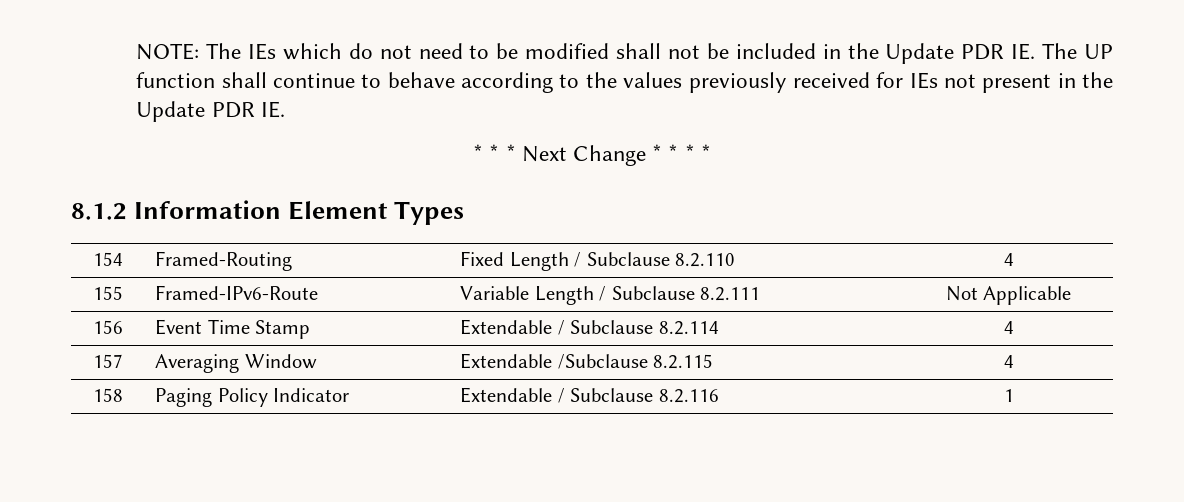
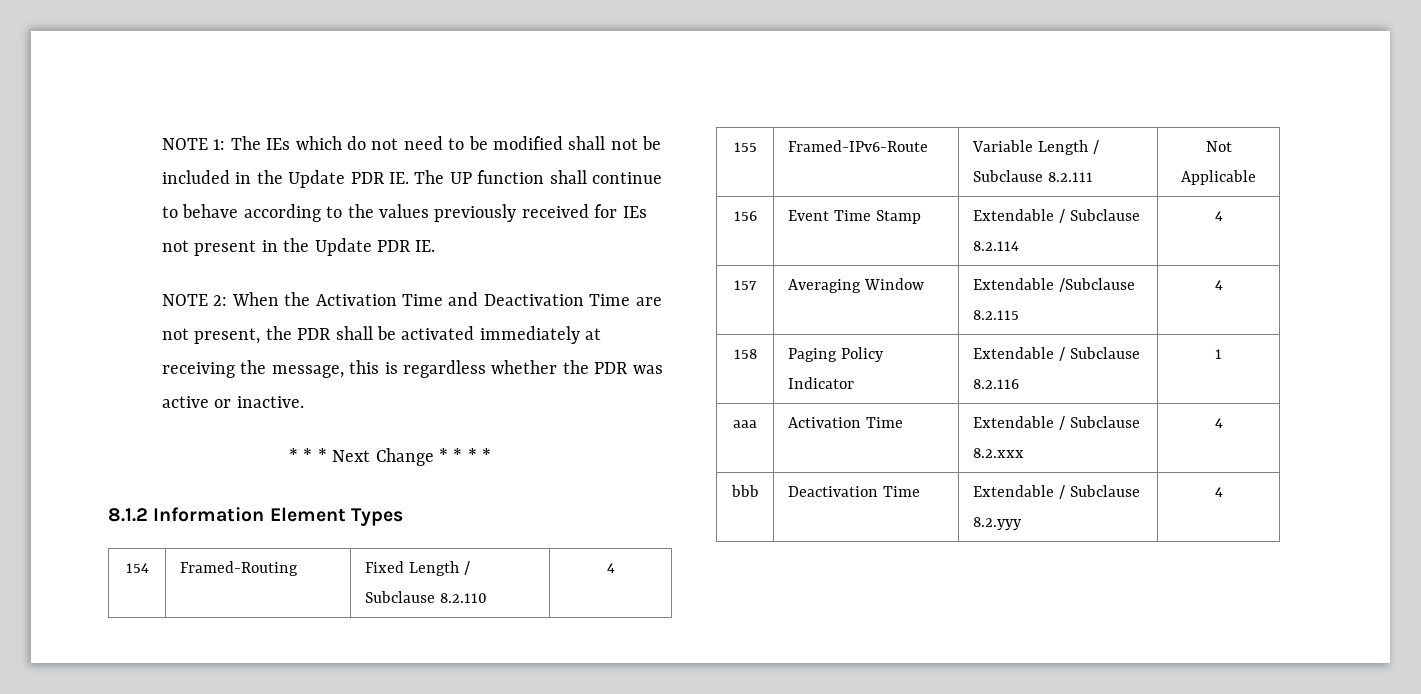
- NOTE: The IEs which do not need to be modified shall not be included in the Update PDR IE. The UP function shall continue to behave according to the values previously received for IEs not present in the Update PDR IE.
+ NOTE 1: The IEs which do not need to be modified shall not be included in the Update PDR IE. The UP function shall continue to behave according to the values previously received for IEs not present in the Update PDR IE.
+ NOTE 2: When the Activation Time and Deactivation Time are not present, the PDR shall be activated immediately at receiving the message, this is regardless whether the PDR was active or inactive.
+ aaa | Activation Time | Extendable / Subclause 8.2.xxx | 4
+ bbb | Deactivation Time | Extendable / Subclause 8.2.yyy | 4

